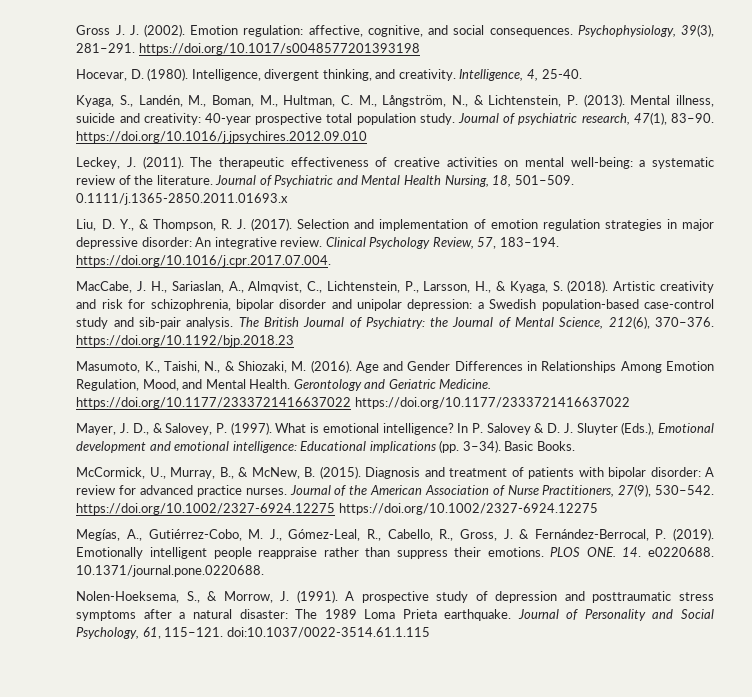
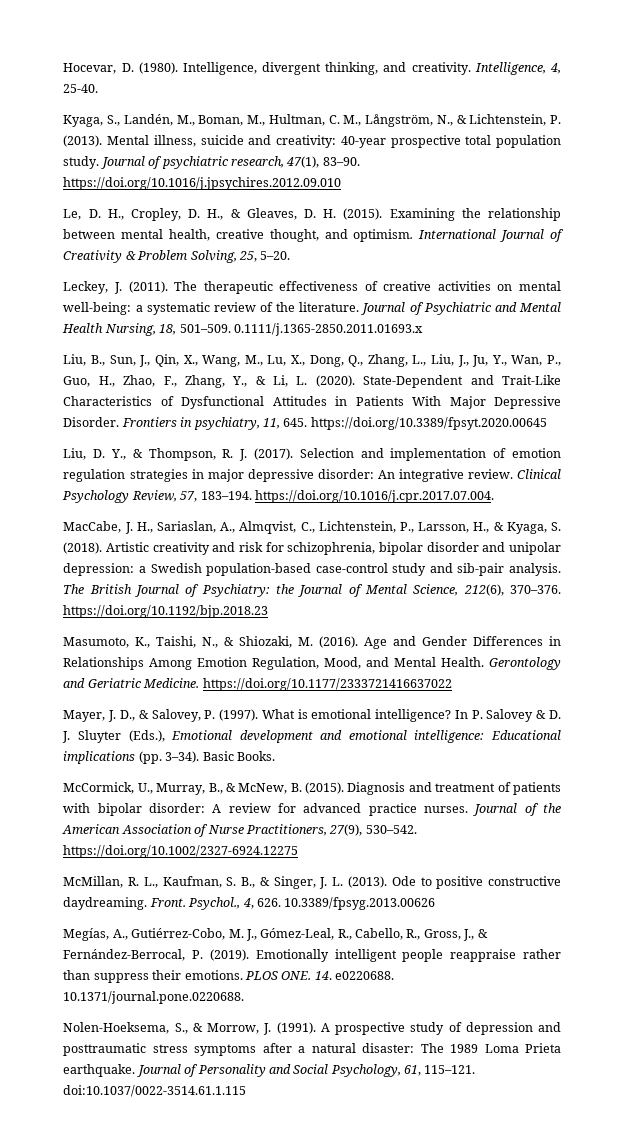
- Gross J. J. (2002). Emotion regulation: affective, cognitive, and social consequences. Psychophysiology, 39(3), 281–291. https://doi.org/10.1017/s0048577201393198
+ Le, D. H., Cropley, D. H., & Gleaves, D. H. (2015). Examining the relationship between mental health, creative thought, and optimism. International Journal of Creativity & Problem Solving, 25, 5–20.
+ Liu, B., Sun, J., Qin, X., Wang, M., Lu, X., Dong, Q., Zhang, L., Liu, J., Ju, Y., Wan, P., Guo, H., Zhao, F., Zhang, Y., & Li, L. (2020). State-Dependent and Trait-Like Characteristics of Dysfunctional Attitudes in Patients With Major Depressive Disorder. Frontiers in psychiatry, 11, 645. https://doi.org/10.3389/fpsyt.2020.00645
- Gerontology and Geriatric Medicine. https://doi.org/10.1177/2333721416637022 https://doi.org/10.1177/2333721416637022
+ Gerontology and Geriatric Medicine. https://doi.org/10.1177/2333721416637022
- Journal of the American Association of Nurse Practitioners, 27(9), 530–542. https://doi.org/10.1002/2327-6924.12275 https://doi.org/10.1002/2327-6924.12275
+ Journal of the American Association of Nurse Practitioners, 27(9), 530–542. https://doi.org/10.1002/2327-6924.12275
+ McMillan, R. L., Kaufman, S. B., & Singer, J. L. (2013). Ode to positive constructive daydreaming. Front. Psychol., 4, 626. 10.3389/fpsyg.2013.00626
- Megías, A., Gutiérrez-Cobo, M. J., Gómez-Leal, R., Cabello, R., Gross, J. & Fernández-Berrocal, P. (2019).
+ Megías, A., Gutiérrez-Cobo, M. J., Gómez-Leal, R., Cabello, R., Gross, J., & Fernández-Berrocal, P. (2019).

